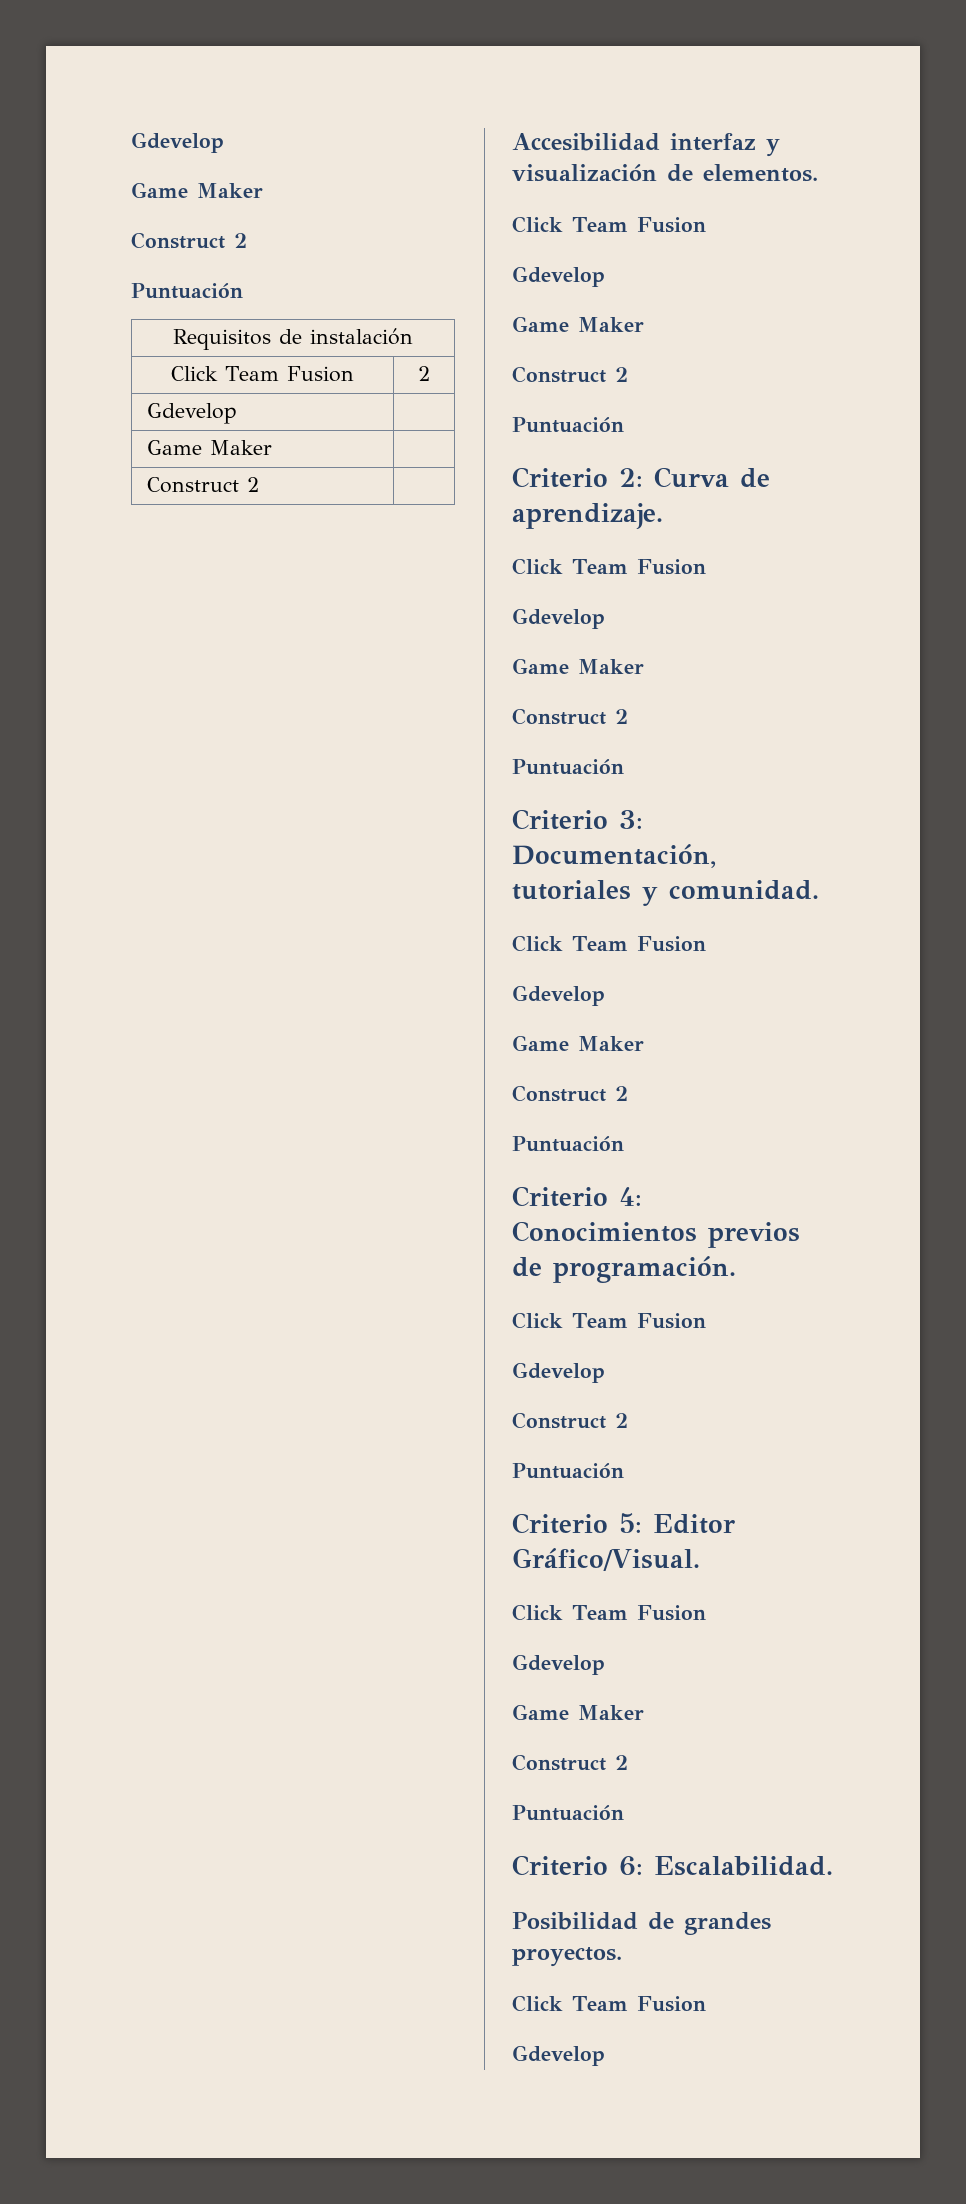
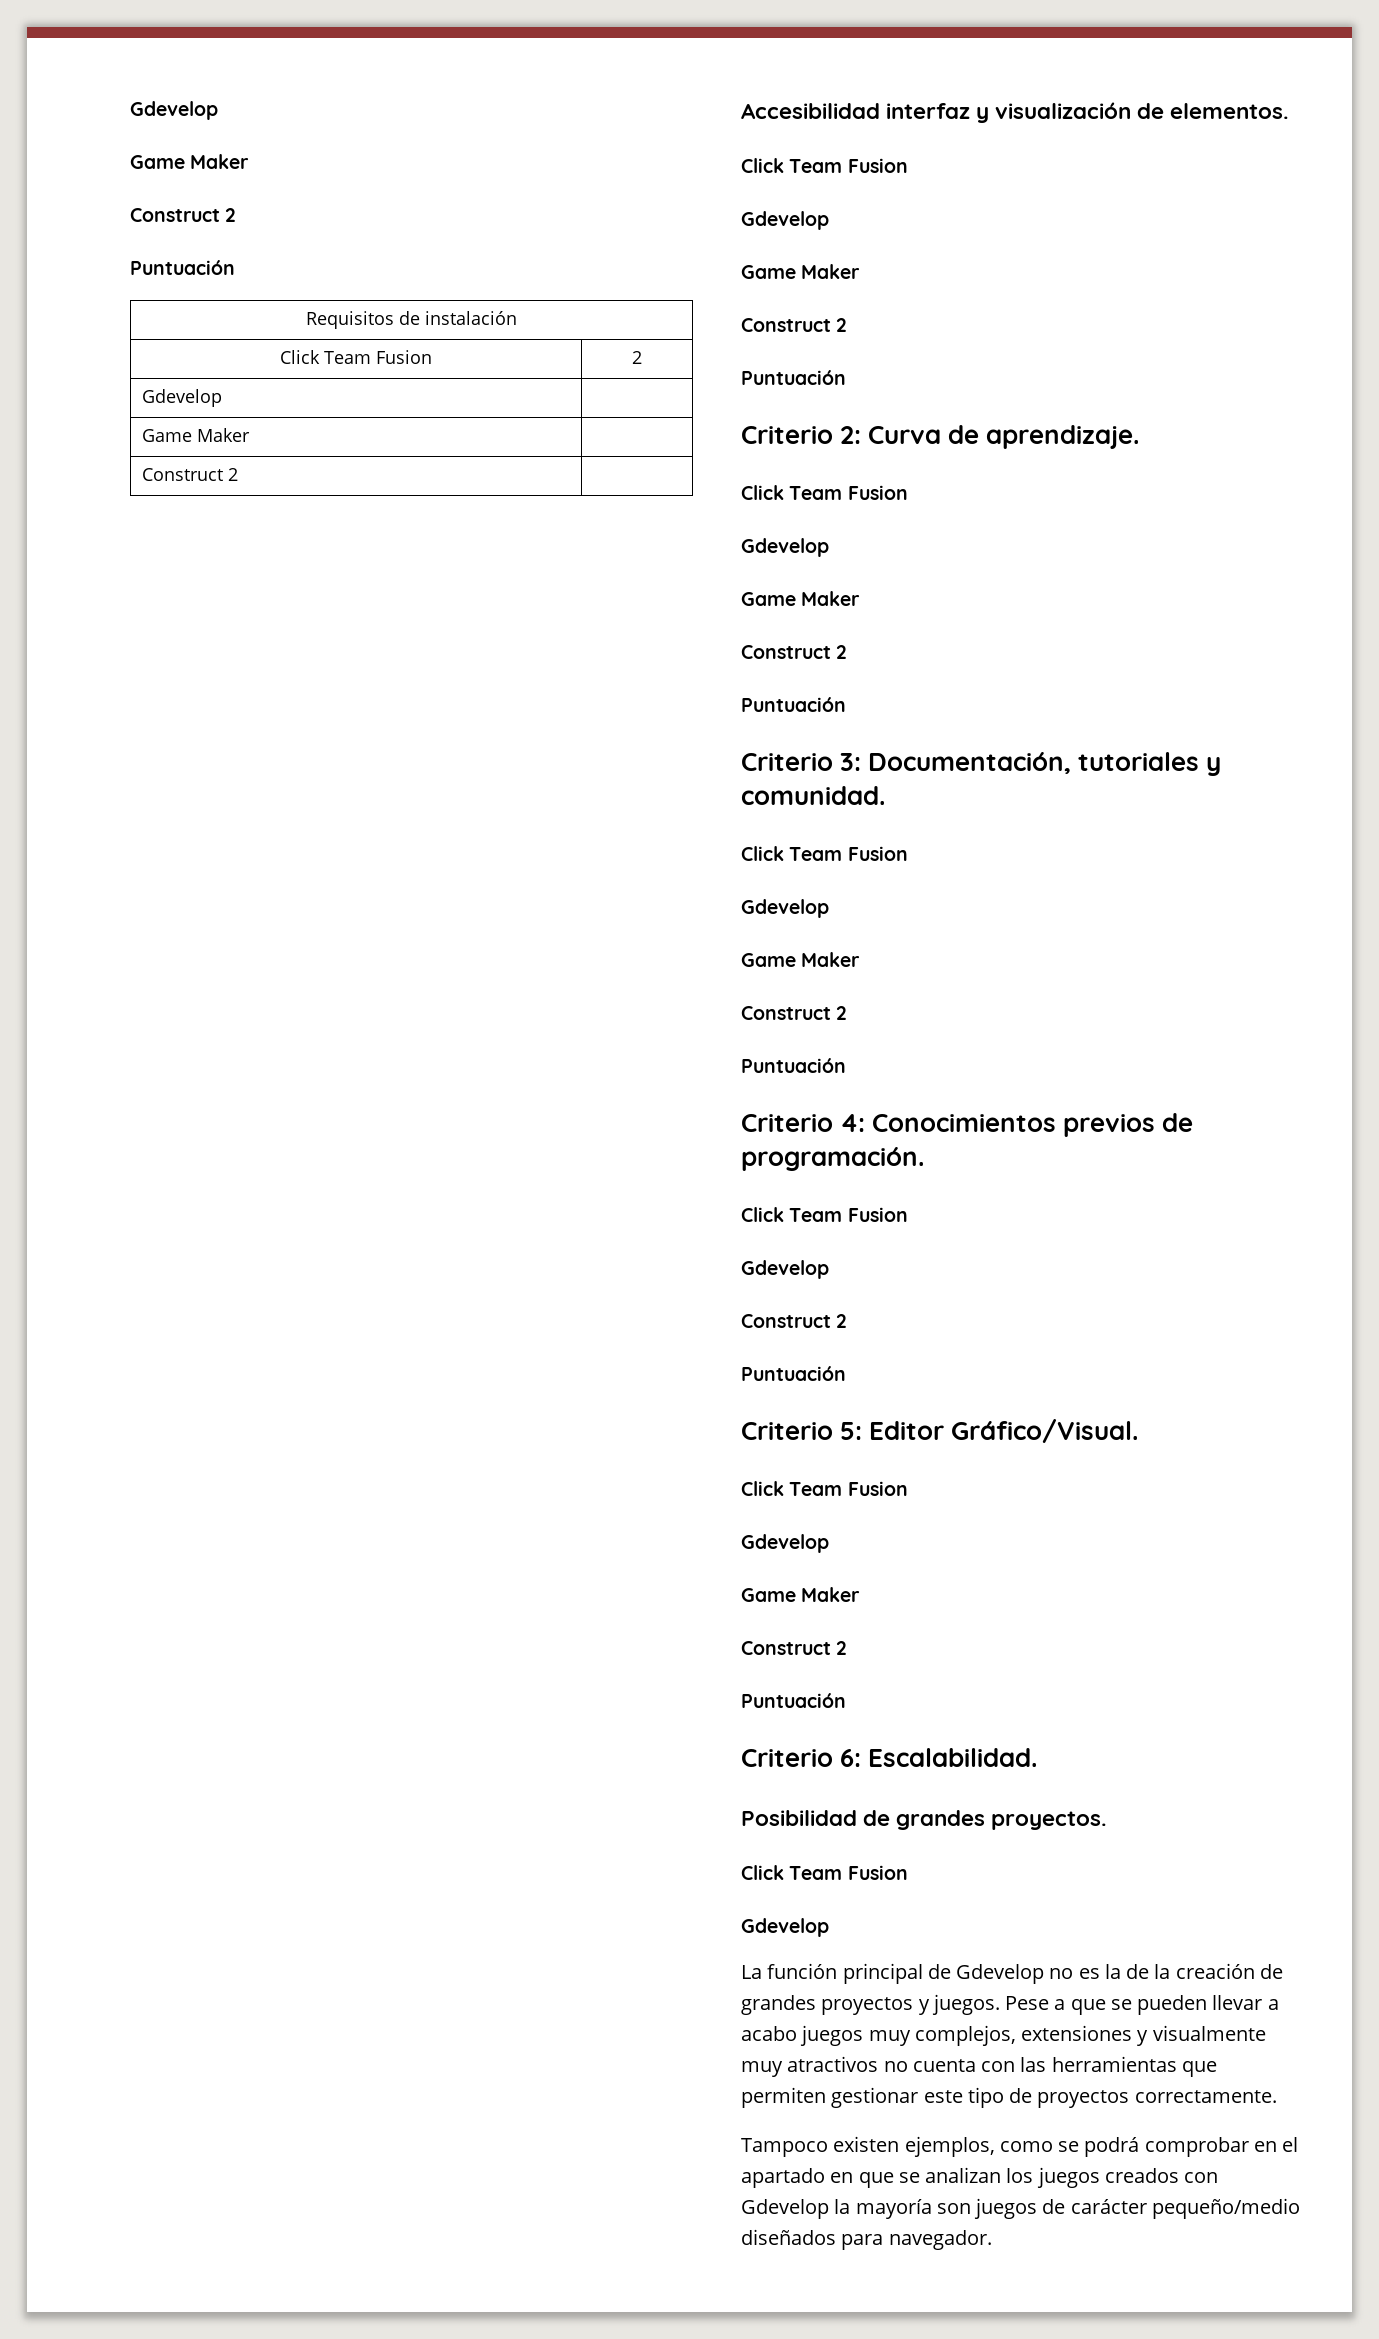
+ La función principal de Gdevelop no es la de la creación de grandes proyectos y juegos. Pese a que se pueden llevar a acabo juegos muy complejos, extensiones y visualmente muy atractivos no cuenta con las herramientas que permiten gestionar este tipo de proyectos correctamente.
+ Tampoco existen ejemplos, como se podrá comprobar en el apartado en que se analizan los juegos creados con Gdevelop la mayoría son juegos de carácter pequeño/medio diseñados para navegador.

